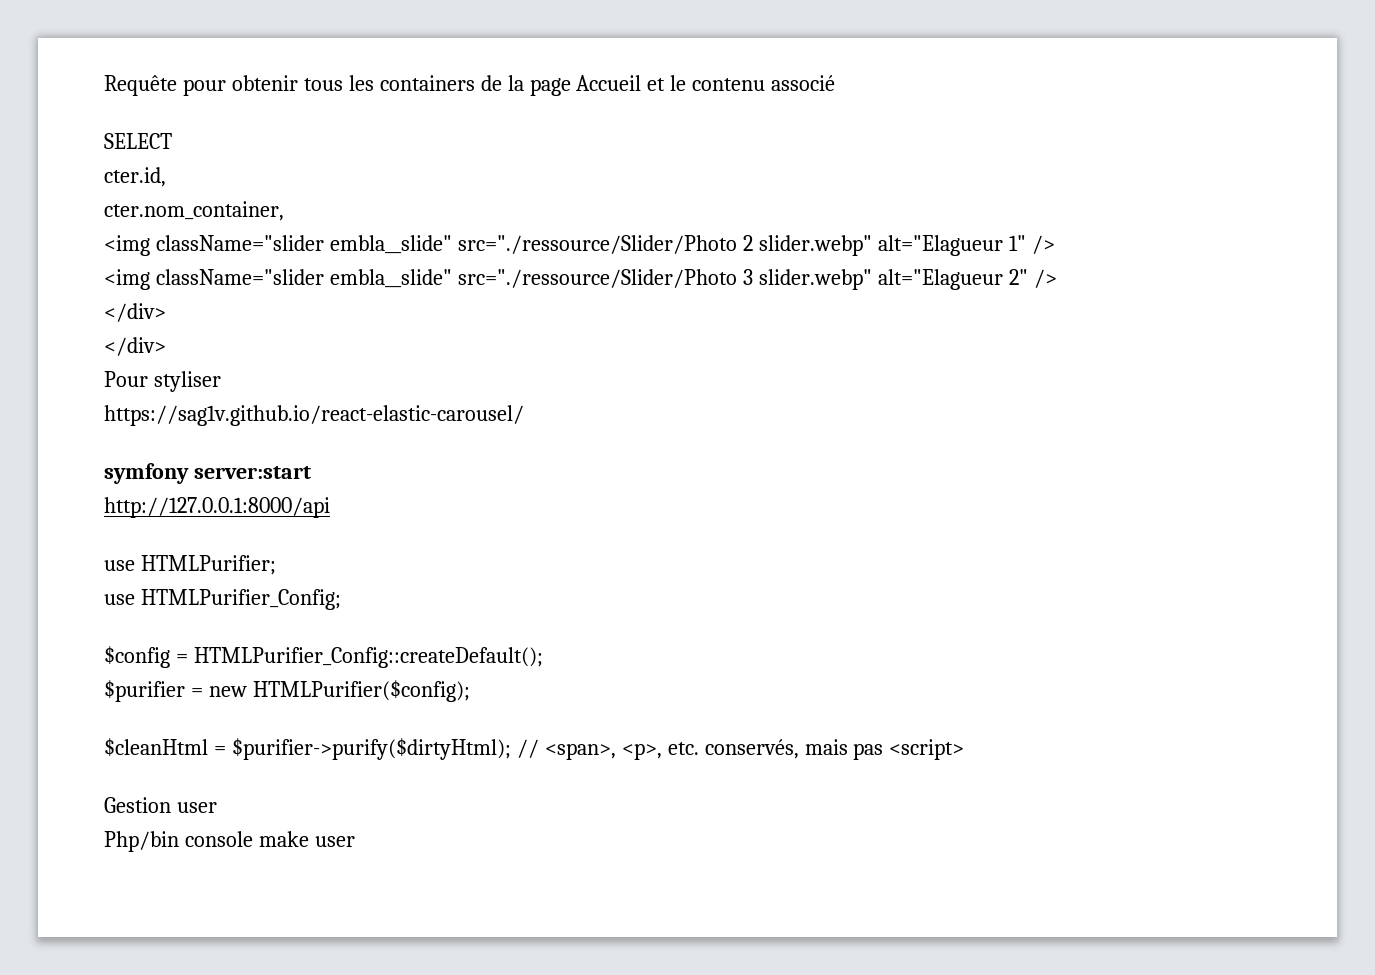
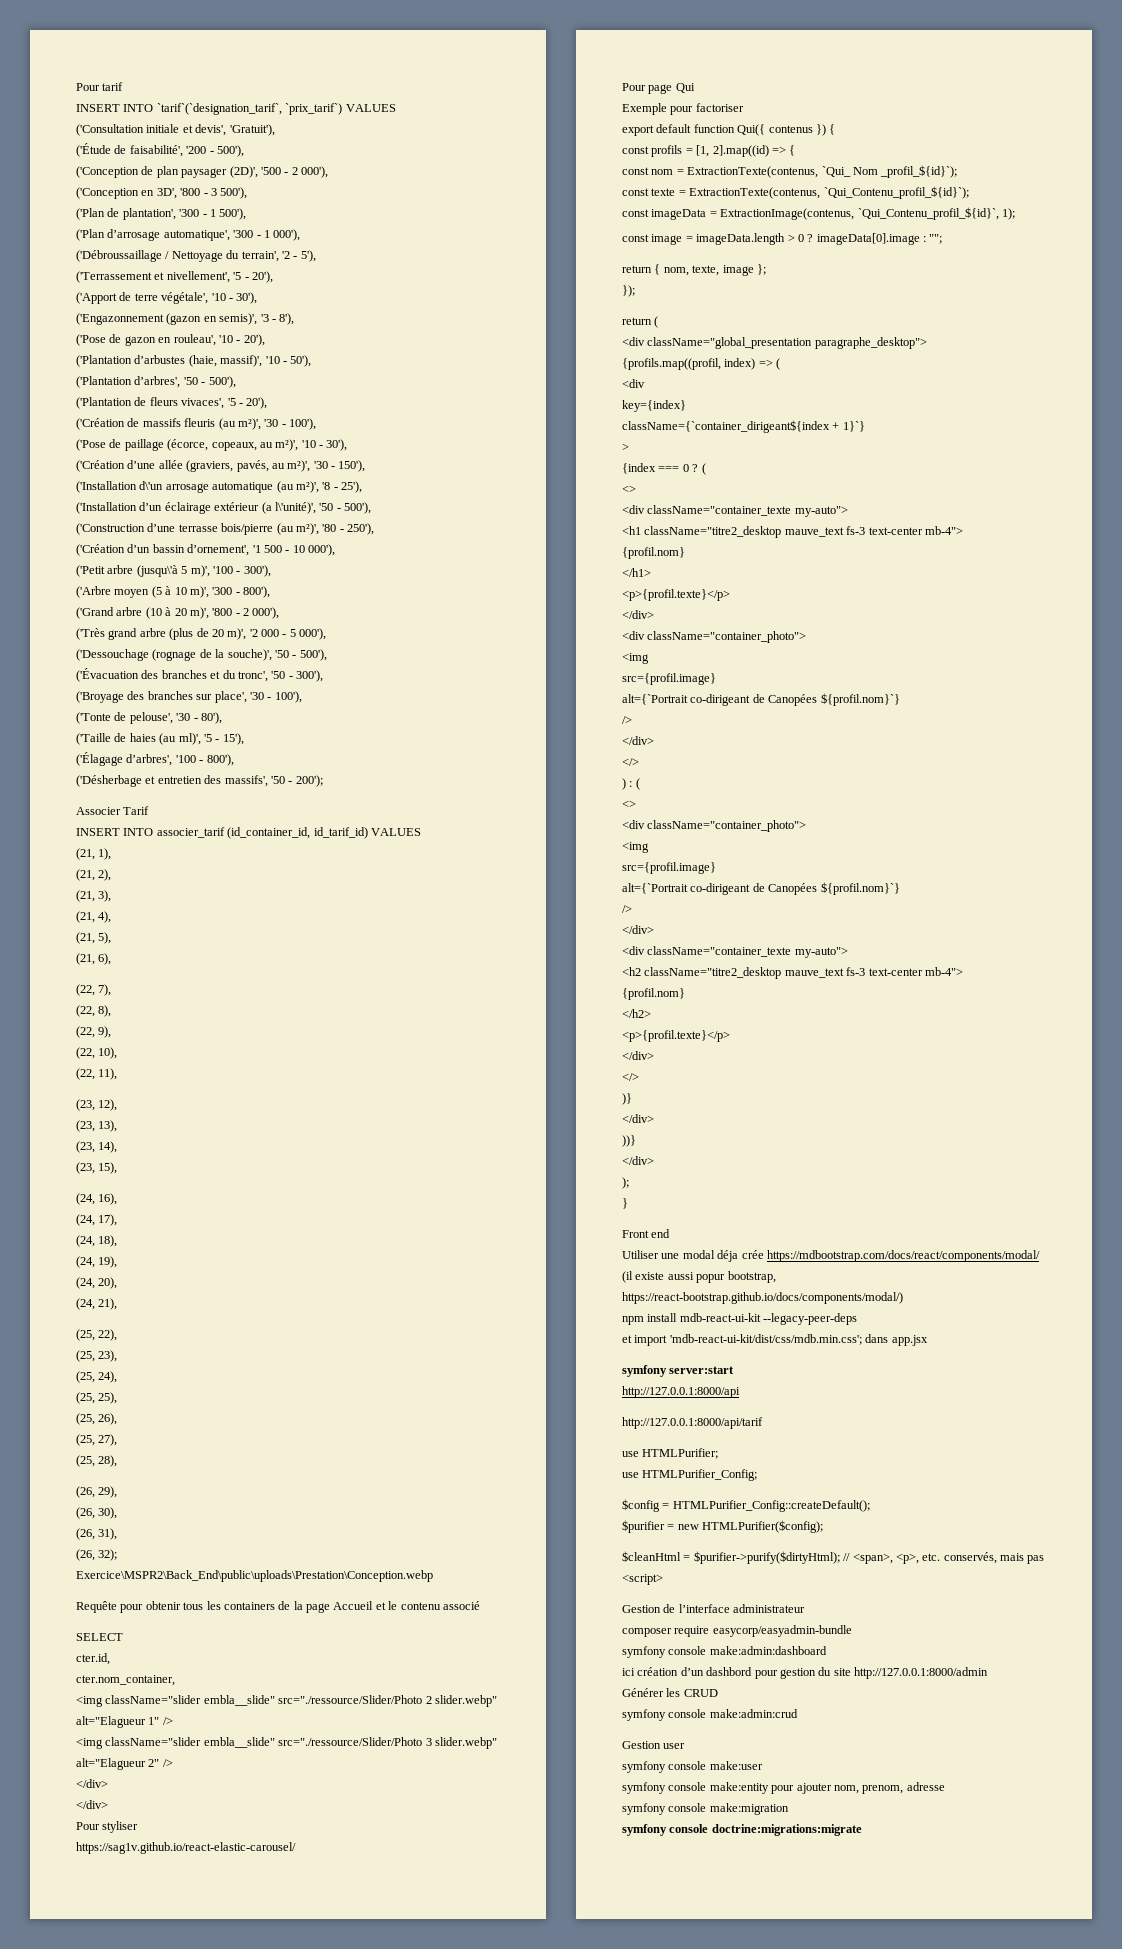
+ Pour tarif
+ INSERT INTO `tarif`(`designation_tarif`, `prix_tarif`) VALUES
+ ('Consultation initiale et devis', 'Gratuit'),
+ ('Étude de faisabilité', '200 - 500'),
+ ('Conception de plan paysager (2D)', '500 - 2 000'),
+ ('Conception en 3D', '800 - 3 500'),
+ ('Plan de plantation', '300 - 1 500'),
+ ('Plan d’arrosage automatique', '300 - 1 000'),
+ ('Débroussaillage / Nettoyage du terrain', '2 - 5'),
+ ('Terrassement et nivellement', '5 - 20'),
+ ('Apport de terre végétale', '10 - 30'),
+ ('Engazonnement (gazon en semis)', '3 - 8'),
+ ('Pose de gazon en rouleau', '10 - 20'),
+ ('Plantation d’arbustes (haie, massif)', '10 - 50'),
+ ('Plantation d’arbres', '50 - 500'),
+ ('Plantation de fleurs vivaces', '5 - 20'),
+ ('Création de massifs fleuris (au m²)', '30 - 100'),
+ ('Pose de paillage (écorce, copeaux, au m²)', '10 - 30'),
+ ('Création d’une allée (graviers, pavés, au m²)', '30 - 150'),
+ ('Installation d\'un arrosage automatique (au m²)', '8 - 25'),
+ ('Installation d’un éclairage extérieur (a l\'unité)', '50 - 500'),
+ ('Construction d’une terrasse bois/pierre (au m²)', '80 - 250'),
+ ('Création d’un bassin d’ornement', '1 500 - 10 000'),
+ ('Petit arbre (jusqu\'à 5 m)', '100 - 300'),
+ ('Arbre moyen (5 à 10 m)', '300 - 800'),
+ ('Grand arbre (10 à 20 m)', '800 - 2 000'),
+ ('Très grand arbre (plus de 20 m)', '2 000 - 5 000'),
+ ('Dessouchage (rognage de la souche)', '50 - 500'),
+ ('Évacuation des branches et du tronc', '50 - 300'),
+ ('Broyage des branches sur place', '30 - 100'),
+ ('Tonte de pelouse', '30 - 80'),
+ ('Taille de haies (au ml)', '5 - 15'),
+ ('Élagage d’arbres', '100 - 800'),
+ ('Désherbage et entretien des massifs', '50 - 200');
+ Associer Tarif
+ INSERT INTO associer_tarif (id_container_id, id_tarif_id) VALUES
+ (21, 1),
+ (21, 2),
+ (21, 3),
+ (21, 4),
+ (21, 5),
+ (21, 6),
+ (22, 7),
+ (22, 8),
+ (22, 9),
+ (22, 10),
+ (22, 11),
+ (23, 12),
+ (23, 13),
+ (23, 14),
+ (23, 15),
+ (24, 16),
+ (24, 17),
+ (24, 18),
+ (24, 19),
+ (24, 20),
+ (24, 21),
+ (25, 22),
+ (25, 23),
+ (25, 24),
+ (25, 25),
+ (25, 26),
+ (25, 27),
+ (25, 28),
+ (26, 29),
+ (26, 30),
+ (26, 31),
+ (26, 32);
+ Exercice\MSPR2\Back_End\public\uploads\Prestation\Conception.webp
+ Pour page Qui
+ Exemple pour factoriser
+ export default function Qui({ contenus }) {
+ const profils = [1, 2].map((id) => {
+ const nom = ExtractionTexte(contenus, `Qui_ Nom _profil_${id}`);
+ const texte = ExtractionTexte(contenus, `Qui_Contenu_profil_${id}`);
+ const imageData = ExtractionImage(contenus, `Qui_Contenu_profil_${id}`, 1);
+ const image = imageData.length > 0 ? imageData[0].image : "";
+ return { nom, texte, image };
+ });
+ return (
+ <div className="global_presentation paragraphe_desktop">
+ {profils.map((profil, index) => (
+ <div
+ key={index}
+ className={`container_dirigeant${index + 1}`}
+ >
+ {index === 0 ? (
+ <>
+ <div className="container_texte my-auto">
+ <h1 className="titre2_desktop mauve_text fs-3 text-center mb-4">
+ {profil.nom}
+ </h1>
+ <p>{profil.texte}</p>
+ </div>
+ <div className="container_photo">
+ <img
+ src={profil.image}
+ alt={`Portrait co-dirigeant de Canopées ${profil.nom}`}
+ />
+ </div>
+ </>
+ ) : (
+ <>
+ <div className="container_photo">
+ <img
+ src={profil.image}
+ alt={`Portrait co-dirigeant de Canopées ${profil.nom}`}
+ />
+ </div>
+ <div className="container_texte my-auto">
+ <h2 className="titre2_desktop mauve_text fs-3 text-center mb-4">
+ {profil.nom}
+ </h2>
+ <p>{profil.texte}</p>
+ </div>
+ </>
+ )}
+ </div>
+ ))}
+ </div>
+ );
+ }
+ Front end
+ Utiliser une modal déja crée https://mdbootstrap.com/docs/react/components/modal/ (il existe aussi popur bootstrap, https://react-bootstrap.github.io/docs/components/modal/)
+ npm install mdb-react-ui-kit --legacy-peer-deps
+ et import 'mdb-react-ui-kit/dist/css/mdb.min.css'; dans app.jsx
+ http://127.0.0.1:8000/api/tarif
+ Gestion de l’interface administrateur
+ composer require easycorp/easyadmin-bundle
+ symfony console make:admin:dashboard
+ ici création d’un dashbord pour gestion du site http://127.0.0.1:8000/admin
+ Générer les CRUD
+ symfony console make:admin:crud
  Gestion user
- Php/bin console make user
+ symfony console make:user
+ symfony console make:entity pour ajouter nom, prenom, adresse
+ symfony console make:migration
+ symfony console doctrine:migrations:migrate

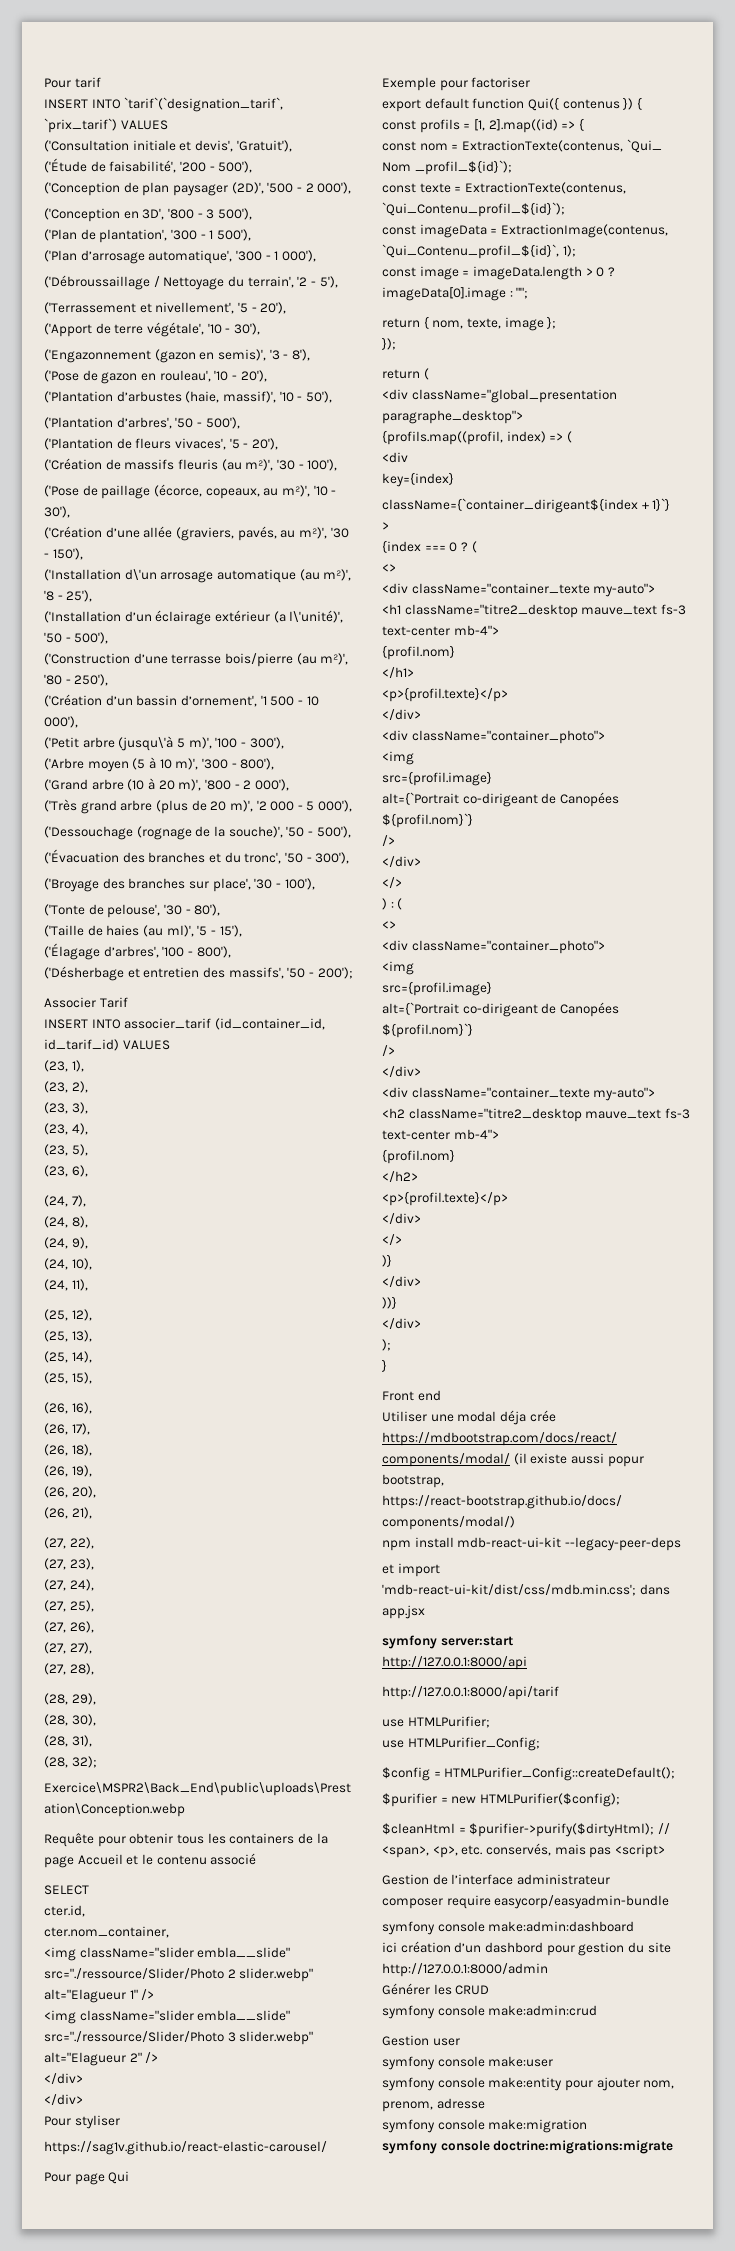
- (21, 1),
+ (23, 1),
- (21, 2),
+ (23, 2),
- (21, 3),
+ (23, 3),
- (21, 4),
+ (23, 4),
- (21, 5),
+ (23, 5),
- (21, 6),
+ (23, 6),
- (22, 7),
+ (24, 7),
- (22, 8),
+ (24, 8),
- (22, 9),
+ (24, 9),
- (22, 10),
+ (24, 10),
- (22, 11),
+ (24, 11),
- (23, 12),
+ (25, 12),
- (23, 13),
+ (25, 13),
- (23, 14),
+ (25, 14),
- (23, 15),
+ (25, 15),
- (24, 16),
+ (26, 16),
- (24, 17),
+ (26, 17),
- (24, 18),
+ (26, 18),
- (24, 19),
+ (26, 19),
- (24, 20),
+ (26, 20),
- (24, 21),
+ (26, 21),
- (25, 22),
+ (27, 22),
- (25, 23),
+ (27, 23),
- (25, 24),
+ (27, 24),
- (25, 25),
+ (27, 25),
- (25, 26),
+ (27, 26),
- (25, 27),
+ (27, 27),
- (25, 28),
+ (27, 28),
- (26, 29),
+ (28, 29),
- (26, 30),
+ (28, 30),
- (26, 31),
+ (28, 31),
- (26, 32);
+ (28, 32);

